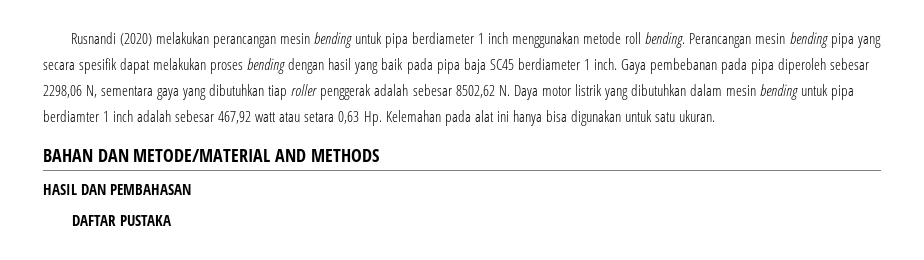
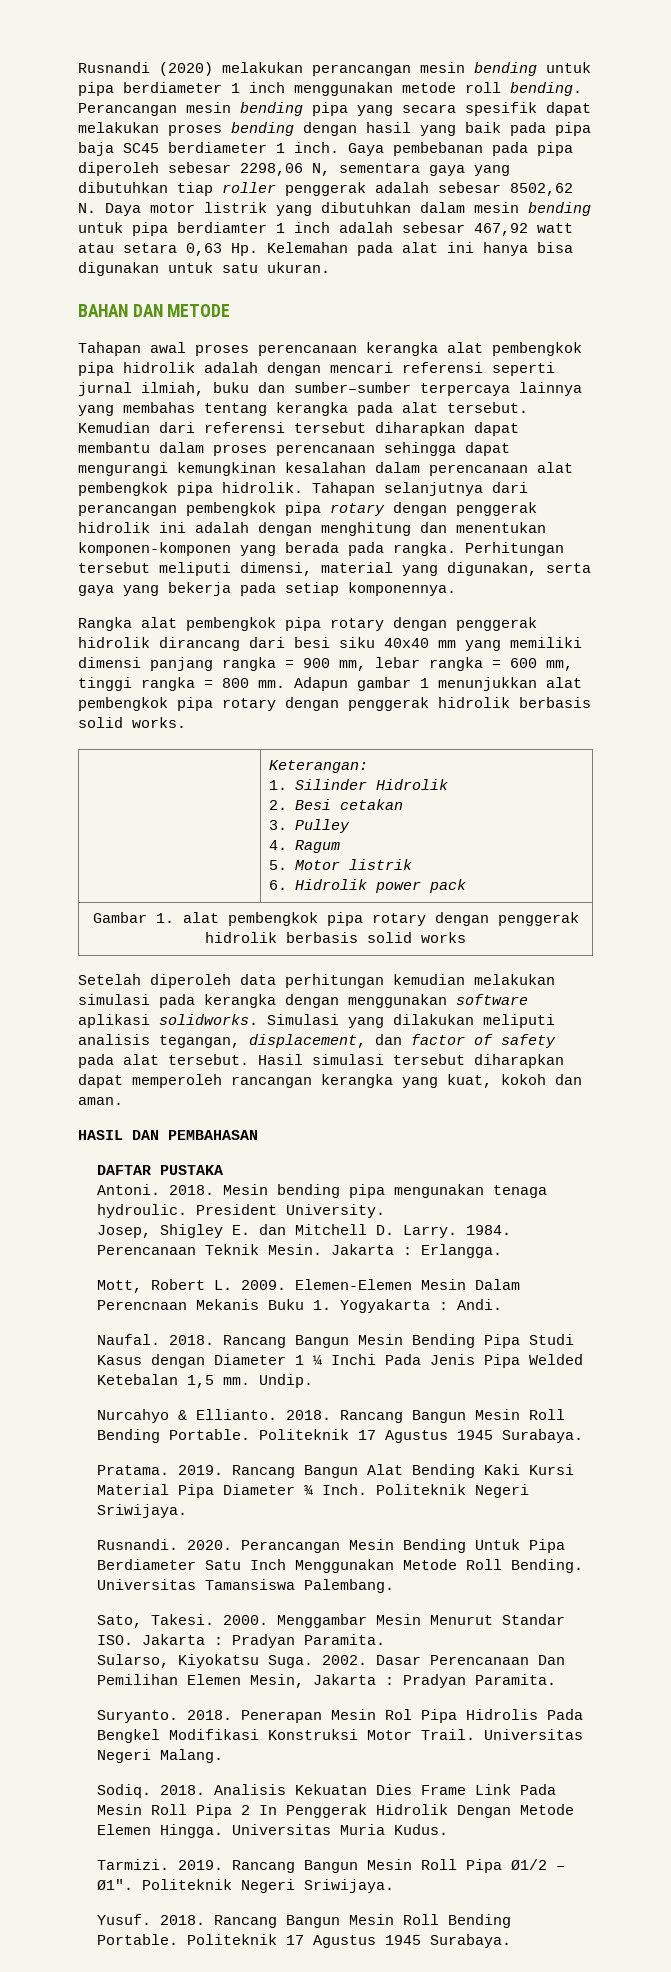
- BAHAN DAN METODE/MATERIAL AND METHODS
+ BAHAN DAN METODE
+ Tahapan awal proses perencanaan kerangka alat pembengkok pipa hidrolik adalah dengan mencari referensi seperti jurnal ilmiah, buku dan sumber–sumber terpercaya lainnya yang membahas tentang kerangka pada alat tersebut. Kemudian dari referensi tersebut diharapkan dapat membantu dalam proses perencanaan sehingga dapat mengurangi kemungkinan kesalahan dalam perencanaan alat pembengkok pipa hidrolik. Tahapan selanjutnya dari perancangan pembengkok pipa rotary dengan penggerak hidrolik ini adalah dengan menghitung dan menentukan komponen-komponen yang berada pada rangka. Perhitungan tersebut meliputi dimensi, material yang digunakan, serta gaya yang bekerja pada setiap komponennya.
+ Rangka alat pembengkok pipa rotary dengan penggerak hidrolik dirancang dari besi siku 40x40 mm yang memiliki dimensi panjang rangka = 900 mm, lebar rangka = 600 mm, tinggi rangka = 800 mm. Adapun gambar 1 menunjukkan alat pembengkok pipa rotary dengan penggerak hidrolik berbasis solid works.
+ | Keterangan:
+ 1. Silinder Hidrolik
+ 2. Besi cetakan
+ 3. Pulley
+ 4. Ragum
+ 5. Motor listrik
+ 6. Hidrolik power pack
+ Gambar 1. alat pembengkok pipa rotary dengan penggerak hidrolik berbasis solid works
+ Setelah diperoleh data perhitungan kemudian melakukan simulasi pada kerangka dengan menggunakan software aplikasi solidworks. Simulasi yang dilakukan meliputi analisis tegangan, displacement, dan factor of safety pada alat tersebut. Hasil simulasi tersebut diharapkan dapat memperoleh rancangan kerangka yang kuat, kokoh dan aman.
+ Antoni. 2018. Mesin bending pipa mengunakan tenaga hydroulic. President University.
+ Josep, Shigley E. dan Mitchell D. Larry. 1984. Perencanaan Teknik Mesin. Jakarta : Erlangga.
+ Mott, Robert L. 2009. Elemen-Elemen Mesin Dalam Perencnaan Mekanis Buku 1. Yogyakarta : Andi.
+ Naufal. 2018. Rancang Bangun Mesin Bending Pipa Studi Kasus dengan Diameter 1 ¼ Inchi Pada Jenis Pipa Welded Ketebalan 1,5 mm. Undip.
+ Nurcahyo & Ellianto. 2018. Rancang Bangun Mesin Roll Bending Portable. Politeknik 17 Agustus 1945 Surabaya.
+ Pratama. 2019. Rancang Bangun Alat Bending Kaki Kursi Material Pipa Diameter ¾ Inch. Politeknik Negeri Sriwijaya.
+ Rusnandi. 2020. Perancangan Mesin Bending Untuk Pipa Berdiameter Satu Inch Menggunakan Metode Roll Bending. Universitas Tamansiswa Palembang.
+ Sato, Takesi. 2000. Menggambar Mesin Menurut Standar ISO. Jakarta : Pradyan Paramita.
+ Sularso, Kiyokatsu Suga. 2002. Dasar Perencanaan Dan Pemilihan Elemen Mesin, Jakarta : Pradyan Paramita.
+ Suryanto. 2018. Penerapan Mesin Rol Pipa Hidrolis Pada Bengkel Modifikasi Konstruksi Motor Trail. Universitas Negeri Malang.
+ Sodiq. 2018. Analisis Kekuatan Dies Frame Link Pada Mesin Roll Pipa 2 In Penggerak Hidrolik Dengan Metode Elemen Hingga. Universitas Muria Kudus.
+ Tarmizi. 2019. Rancang Bangun Mesin Roll Pipa Ø1/2 – Ø1ʺ. Politeknik Negeri Sriwijaya.
+ Yusuf. 2018. Rancang Bangun Mesin Roll Bending Portable. Politeknik 17 Agustus 1945 Surabaya.

